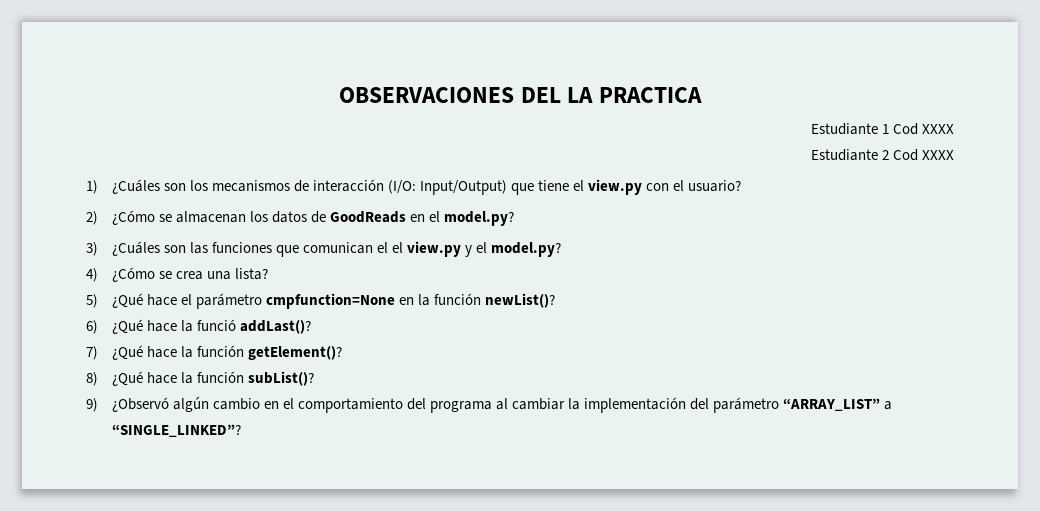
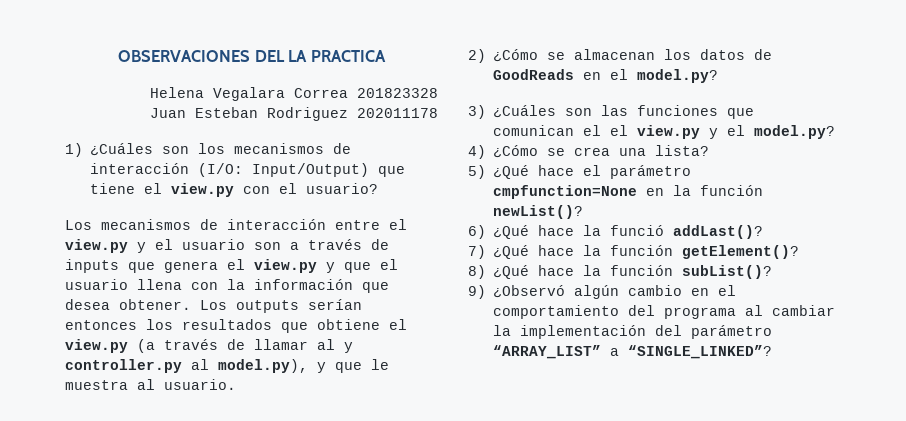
- Estudiante 1 Cod XXXX
- Estudiante 2 Cod XXXX
+ Helena Vegalara Correa 201823328
+ Juan Esteban Rodriguez 202011178
+ Los mecanismos de interacción entre el view.py y el usuario son a través de inputs que genera el view.py y que el usuario llena con la información que desea obtener. Los outputs serían entonces los resultados que obtiene el view.py (a través de llamar al y controller.py al model.py), y que le muestra al usuario.

